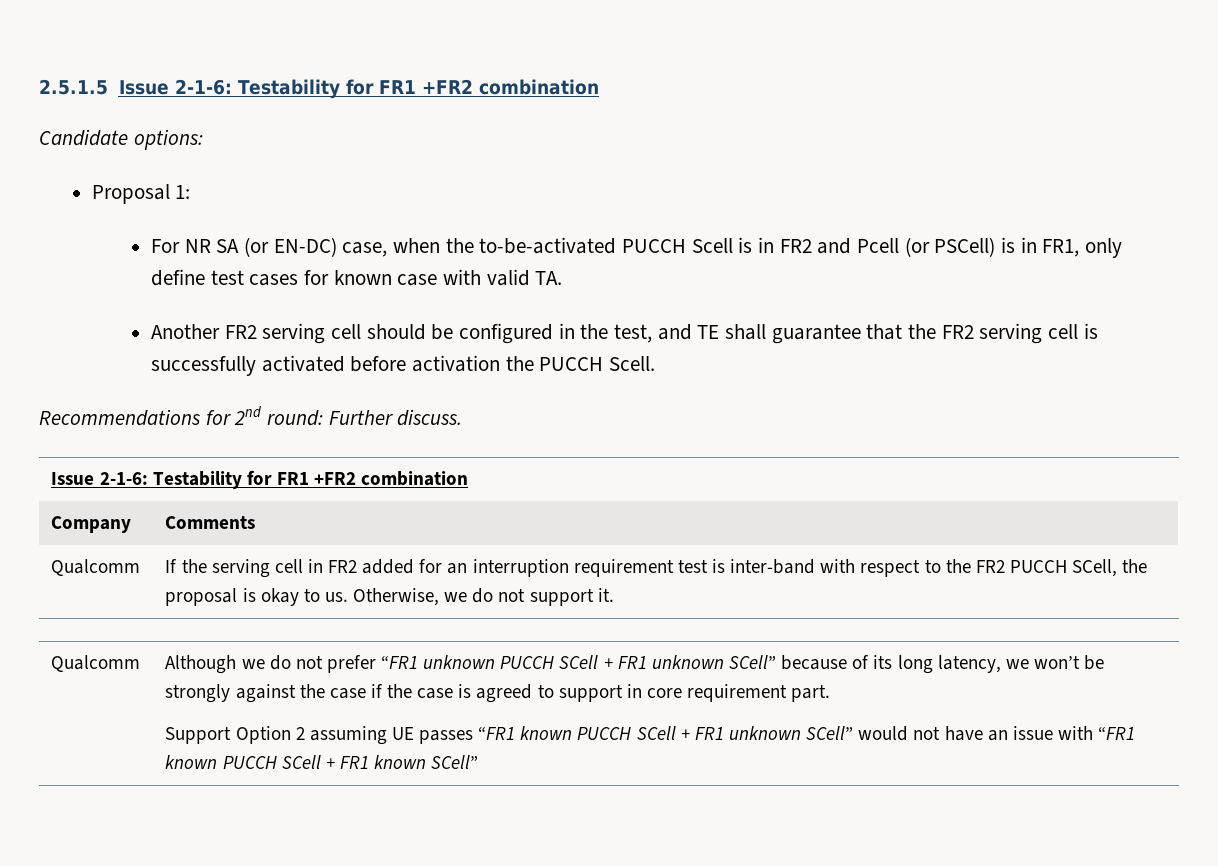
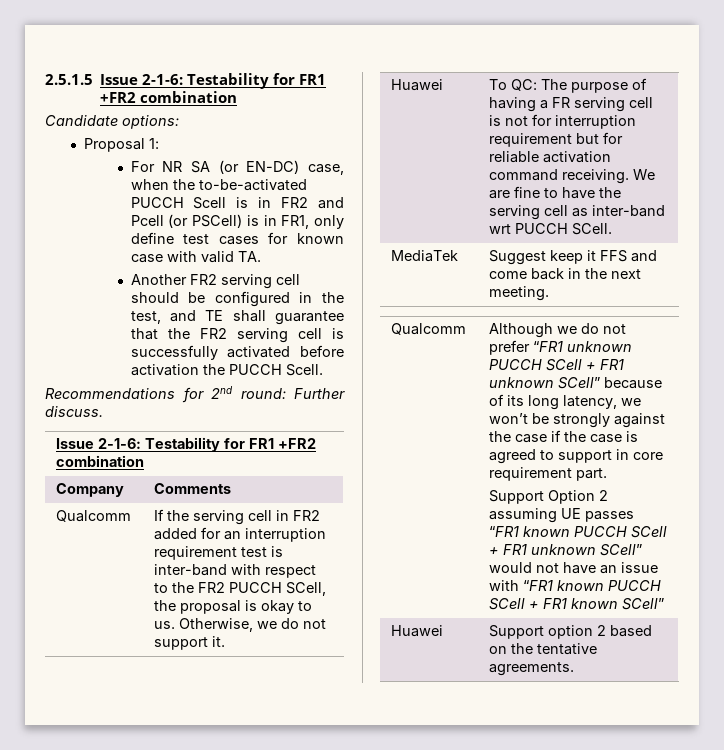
+ Huawei | To QC: The purpose of having a FR serving cell is not for interruption requirement but for reliable activation command receiving. We are fine to have the serving cell as inter-band wrt PUCCH SCell.
+ MediaTek | Suggest keep it FFS and come back in the next meeting.
+ Huawei | Support option 2 based on the tentative agreements.

